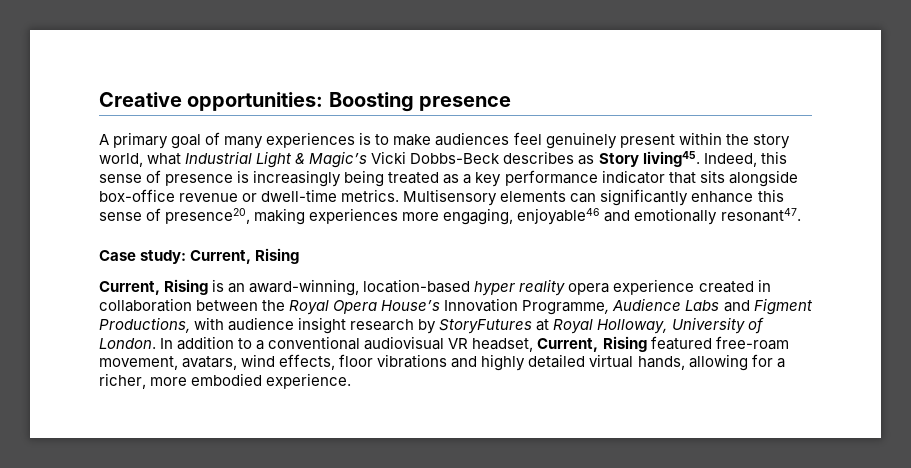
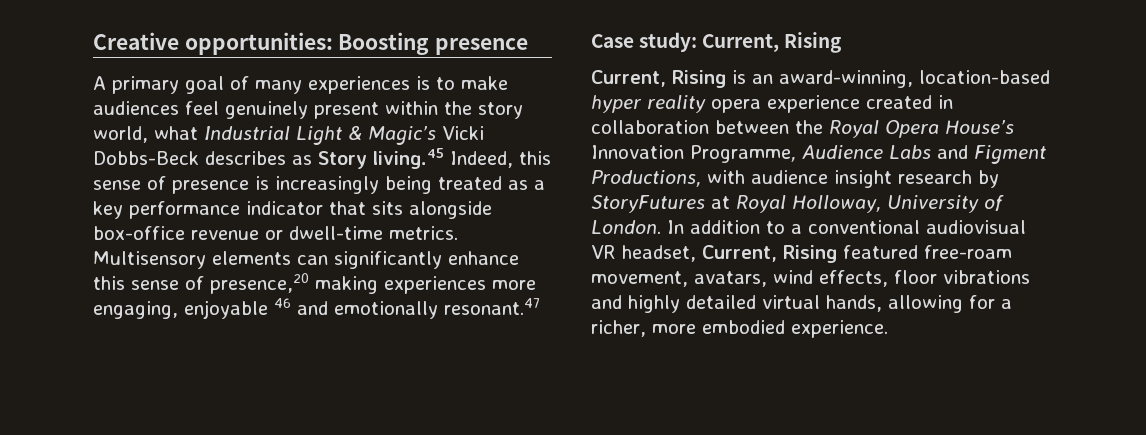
- A primary goal of many experiences is to make audiences feel genuinely present within the story world, what Industrial Light & Magic’s Vicki Dobbs-Beck describes as Story living45. Indeed, this sense of presence is increasingly being treated as a key performance indicator that sits alongside box-office revenue or dwell-time metrics.
+ A primary goal of many experiences is to make audiences feel genuinely present within the story world, what Industrial Light & Magic’s Vicki Dobbs-Beck describes as Story living.45 Indeed, this sense of presence is increasingly being treated as a key performance indicator that sits alongside box-office revenue or dwell-time metrics.
- Multisensory elements can significantly enhance this sense of presence20, making experiences more engaging, enjoyable46 and emotionally resonant47.
+ Multisensory elements can significantly enhance this sense of presence,20 making experiences more engaging, enjoyable 46 and emotionally resonant.47

